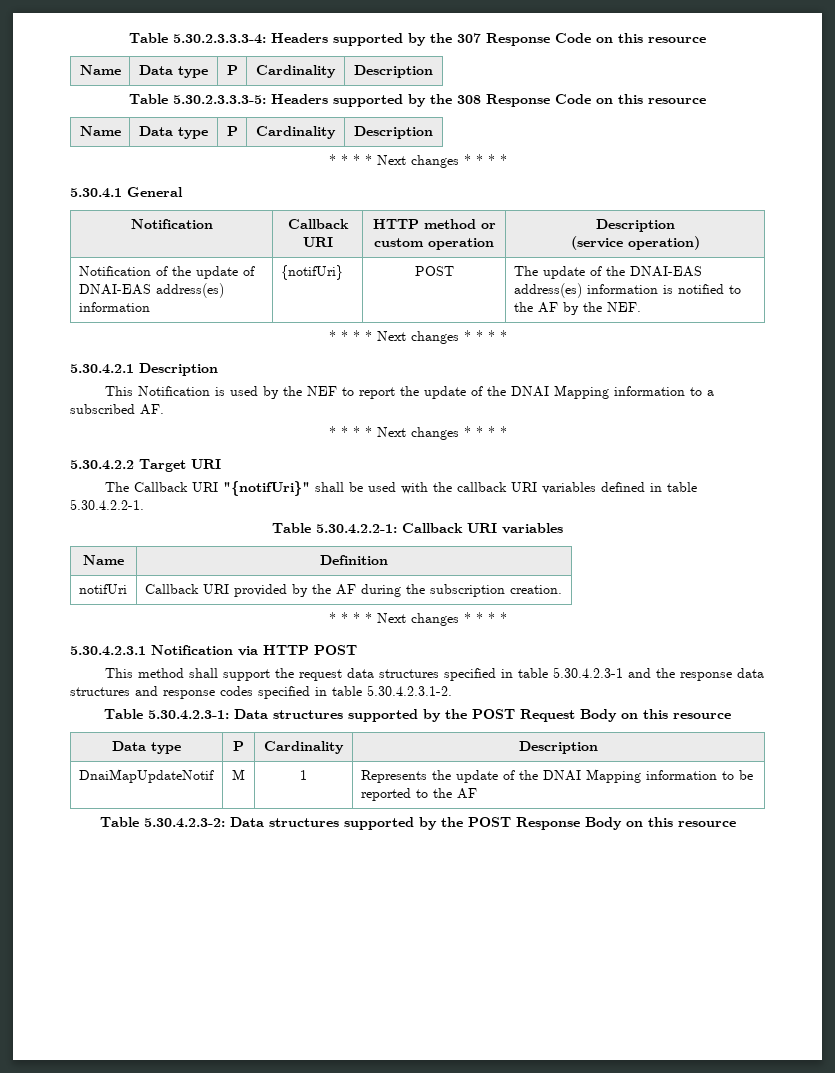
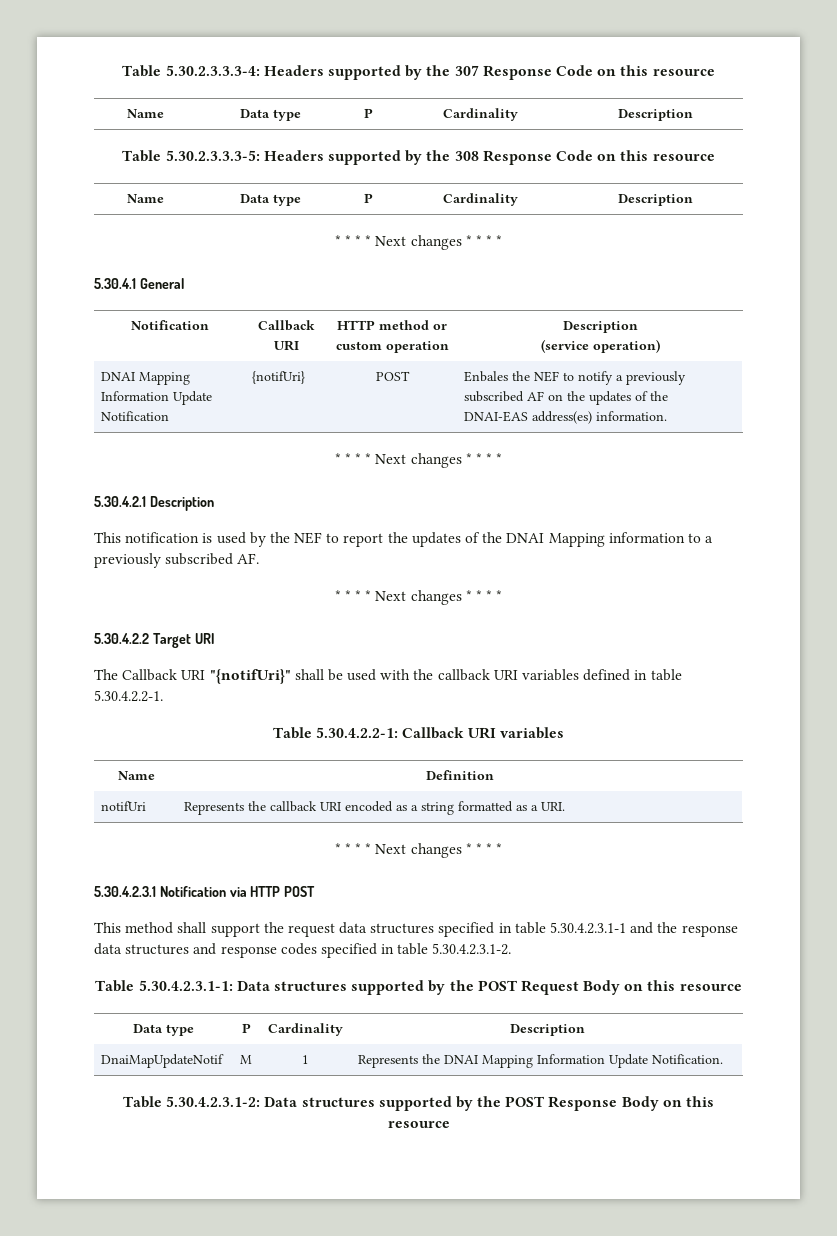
- Notification of the update of DNAI-EAS address(es) information | {notifUri} | POST | The update of the DNAI-EAS address(es) information is notified to the AF by the NEF.
+ DNAI Mapping Information Update Notification | {notifUri} | POST | Enbales the NEF to notify a previously subscribed AF on the updates of the DNAI-EAS address(es) information.
- This Notification is used by the NEF to report the update of the DNAI Mapping information to a subscribed AF.
+ This notification is used by the NEF to report the updates of the DNAI Mapping information to a previously subscribed AF.
- notifUri | Callback URI provided by the AF during the subscription creation.
+ notifUri | Represents the callback URI encoded as a string formatted as a URI.
- This method shall support the request data structures specified in table 5.30.4.2.3-1 and the response data structures and response codes specified in table 5.30.4.2.3.1-2.
+ This method shall support the request data structures specified in table 5.30.4.2.3.1-1 and the response data structures and response codes specified in table 5.30.4.2.3.1-2.
- Table 5.30.4.2.3-1: Data structures supported by the POST Request Body on this resource
+ Table 5.30.4.2.3.1-1: Data structures supported by the POST Request Body on this resource
- DnaiMapUpdateNotif | M | 1 | Represents the update of the DNAI Mapping information to be reported to the AF
- Table 5.30.4.2.3-2: Data structures supported by the POST Response Body on this resource
+ DnaiMapUpdateNotif | M | 1 | Represents the DNAI Mapping Information Update Notification.
+ Table 5.30.4.2.3.1-2: Data structures supported by the POST Response Body on this resource

